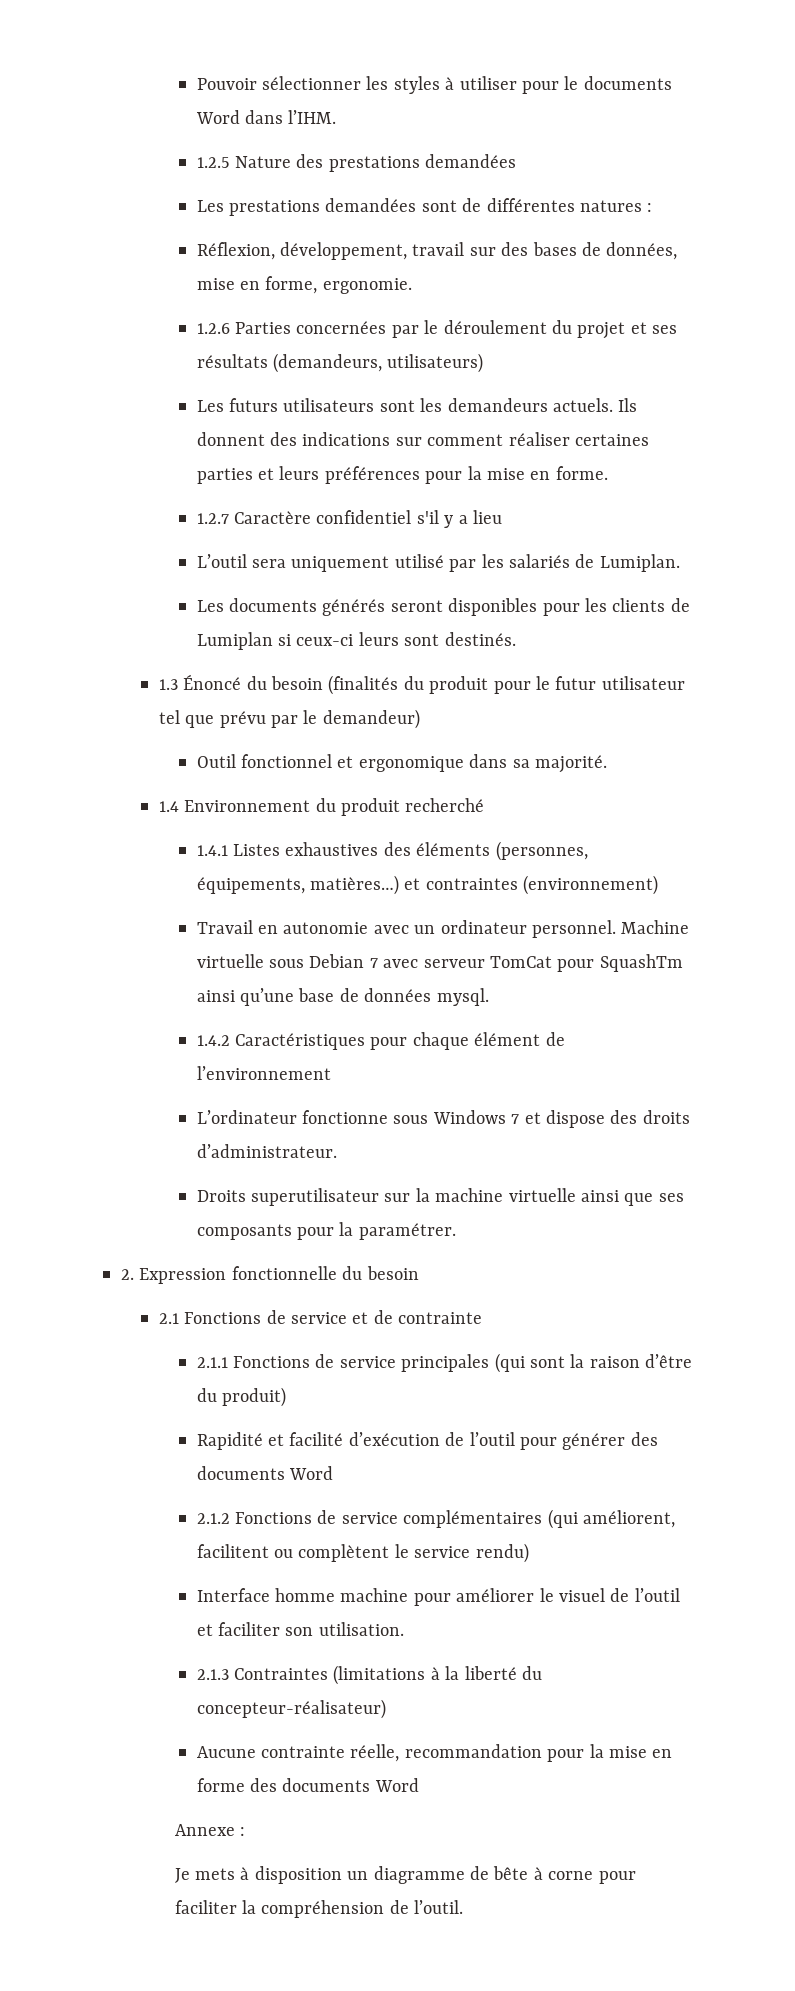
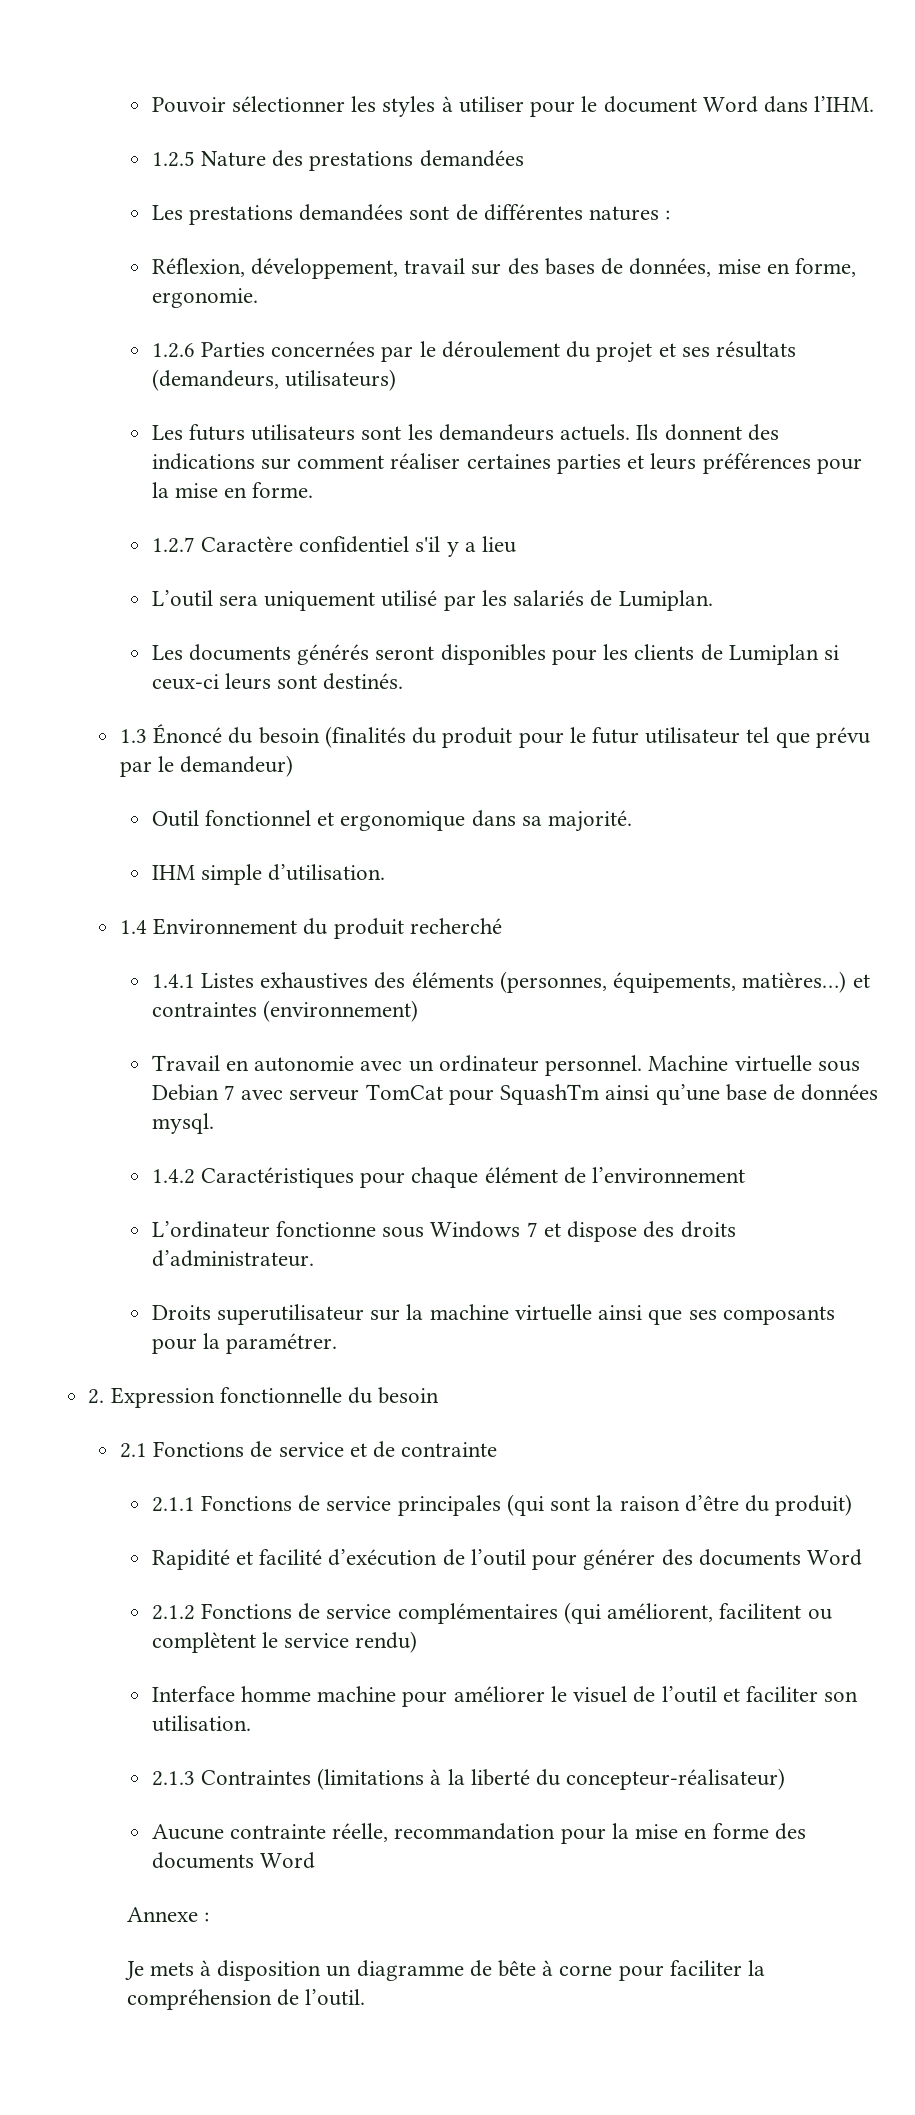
- Pouvoir sélectionner les styles à utiliser pour le documents Word dans l’IHM.
+ Pouvoir sélectionner les styles à utiliser pour le document Word dans l’IHM.
+ IHM simple d’utilisation.

